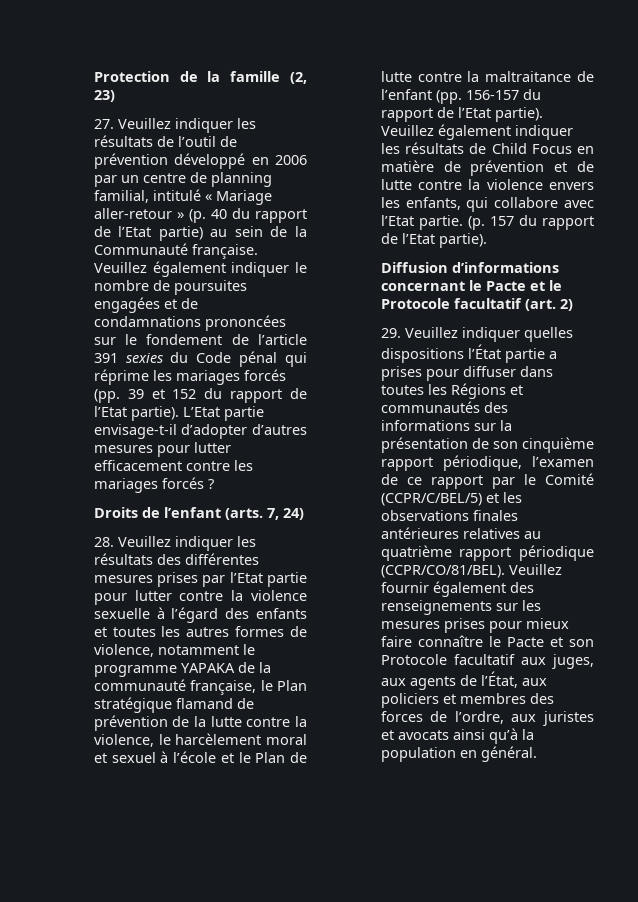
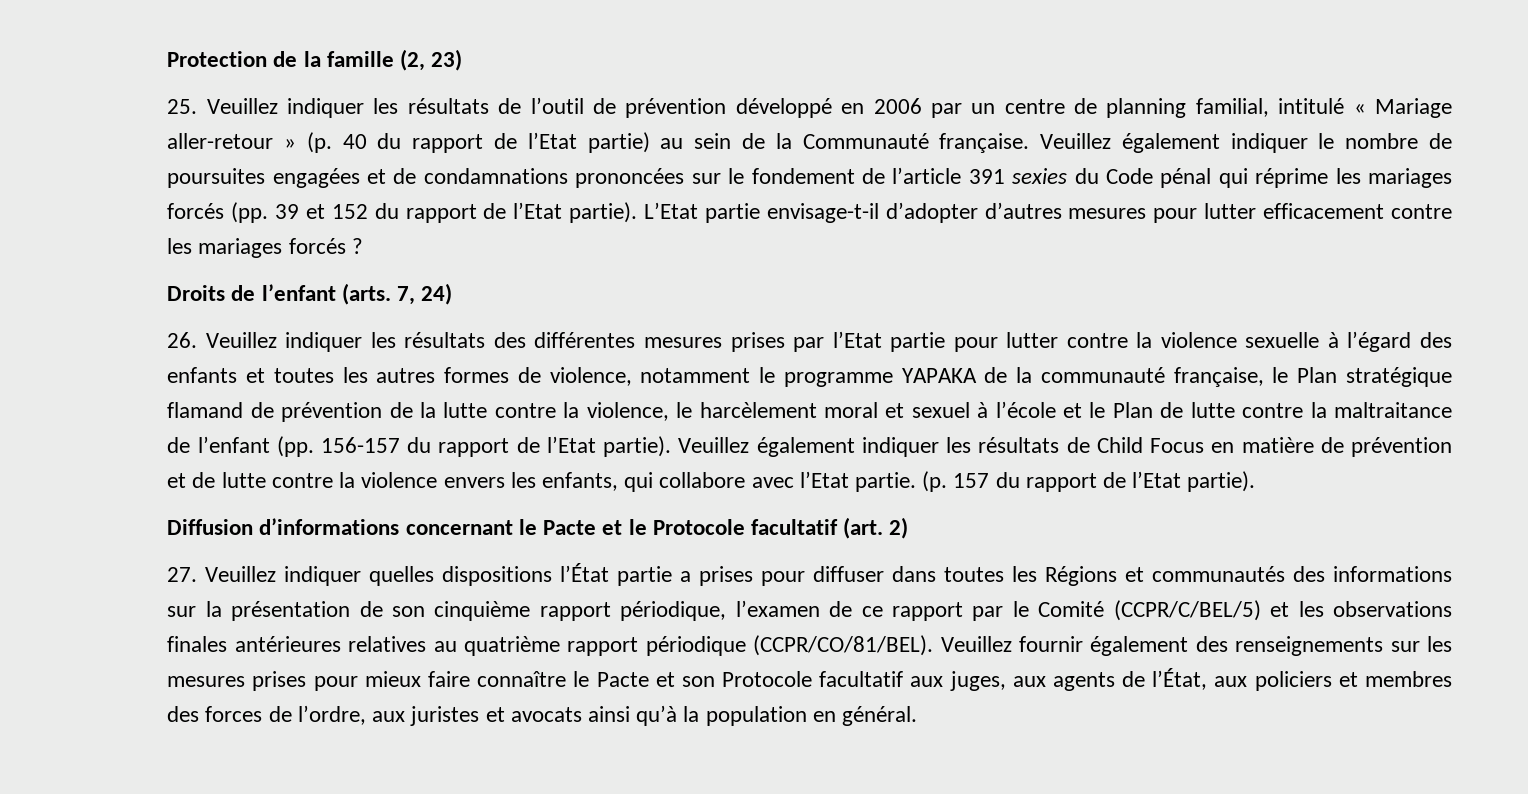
- 27. Veuillez indiquer les résultats de l’outil de prévention développé en 2006 par un centre de planning familial, intitulé « Mariage aller-retour » (p. 40 du rapport de l’Etat partie) au sein de la Communauté française.
+ 25. Veuillez indiquer les résultats de l’outil de prévention développé en 2006 par un centre de planning familial, intitulé « Mariage aller-retour » (p. 40 du rapport de l’Etat partie) au sein de la Communauté française.
- 28. Veuillez indiquer les résultats des différentes mesures prises par l’Etat partie pour lutter contre la violence sexuelle à l’égard des enfants et toutes les autres formes de violence, notamment le programme YAPAKA de la communauté française, le Plan stratégique flamand de prévention de la lutte contre la violence, le harcèlement moral et sexuel à l’école et le Plan de lutte contre la maltraitance de l’enfant (pp. 156-157 du rapport de l’Etat partie).
+ 26. Veuillez indiquer les résultats des différentes mesures prises par l’Etat partie pour lutter contre la violence sexuelle à l’égard des enfants et toutes les autres formes de violence, notamment le programme YAPAKA de la communauté française, le Plan stratégique flamand de prévention de la lutte contre la violence, le harcèlement moral et sexuel à l’école et le Plan de lutte contre la maltraitance de l’enfant (pp. 156-157 du rapport de l’Etat partie).
- 29. Veuillez indiquer quelles dispositions l’État partie a prises pour diffuser dans toutes les Régions et communautés des informations sur la présentation de son cinquième rapport périodique, l’examen de ce rapport par le Comité (CCPR/C/BEL/5) et les observations finales antérieures relatives au quatrième rapport périodique (CCPR/CO/81/BEL).
+ 27. Veuillez indiquer quelles dispositions l’État partie a prises pour diffuser dans toutes les Régions et communautés des informations sur la présentation de son cinquième rapport périodique, l’examen de ce rapport par le Comité (CCPR/C/BEL/5) et les observations finales antérieures relatives au quatrième rapport périodique (CCPR/CO/81/BEL).

